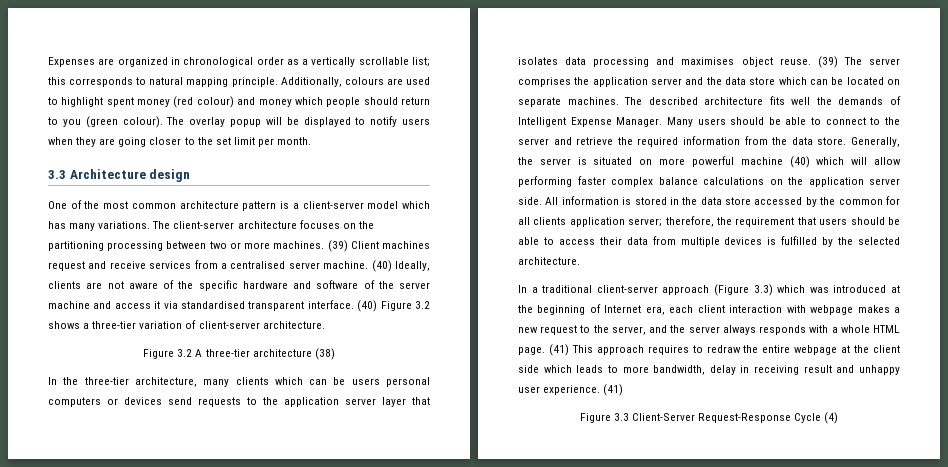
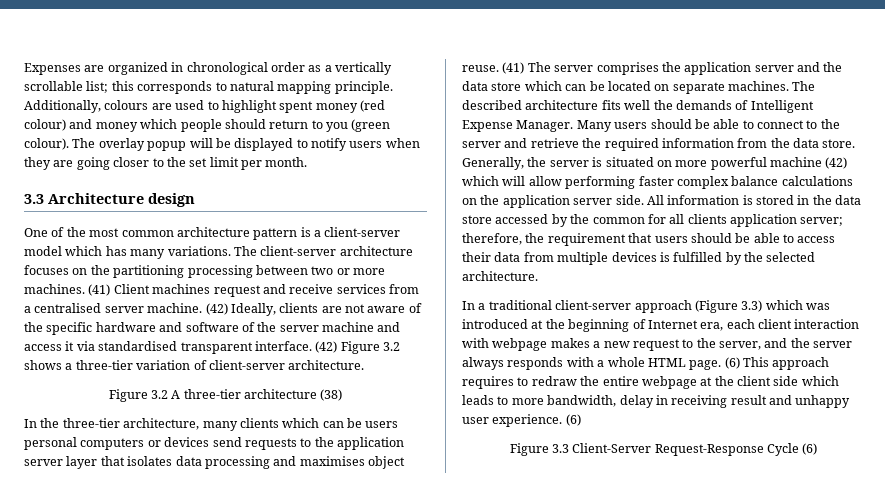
- (39) Client machines request and receive services from a centralised server machine.
+ (41) Client machines request and receive services from a centralised server machine.
- (40) Ideally, clients are not aware of the specific hardware and software of the server machine and access it via standardised transparent interface.
+ (42) Ideally, clients are not aware of the specific hardware and software of the server machine and access it via standardised transparent interface.
- (40) Figure 3.2 shows a three-tier variation of client-server architecture.
+ (42) Figure 3.2 shows a three-tier variation of client-server architecture.
- (39) The server comprises the application server and the data store which can be located on separate machines.
+ (41) The server comprises the application server and the data store which can be located on separate machines.
- Generally, the server is situated on more powerful machine (40) which will allow performing faster complex balance calculations on the application server side.
+ Generally, the server is situated on more powerful machine (42) which will allow performing faster complex balance calculations on the application server side.
- (41) This approach requires to redraw the entire webpage at the client side which leads to more bandwidth, delay in receiving result and unhappy user experience. (41)
+ (6) This approach requires to redraw the entire webpage at the client side which leads to more bandwidth, delay in receiving result and unhappy user experience. (6)
- Figure 3.3 Client-Server Request-Response Cycle (4)
+ Figure 3.3 Client-Server Request-Response Cycle (6)

